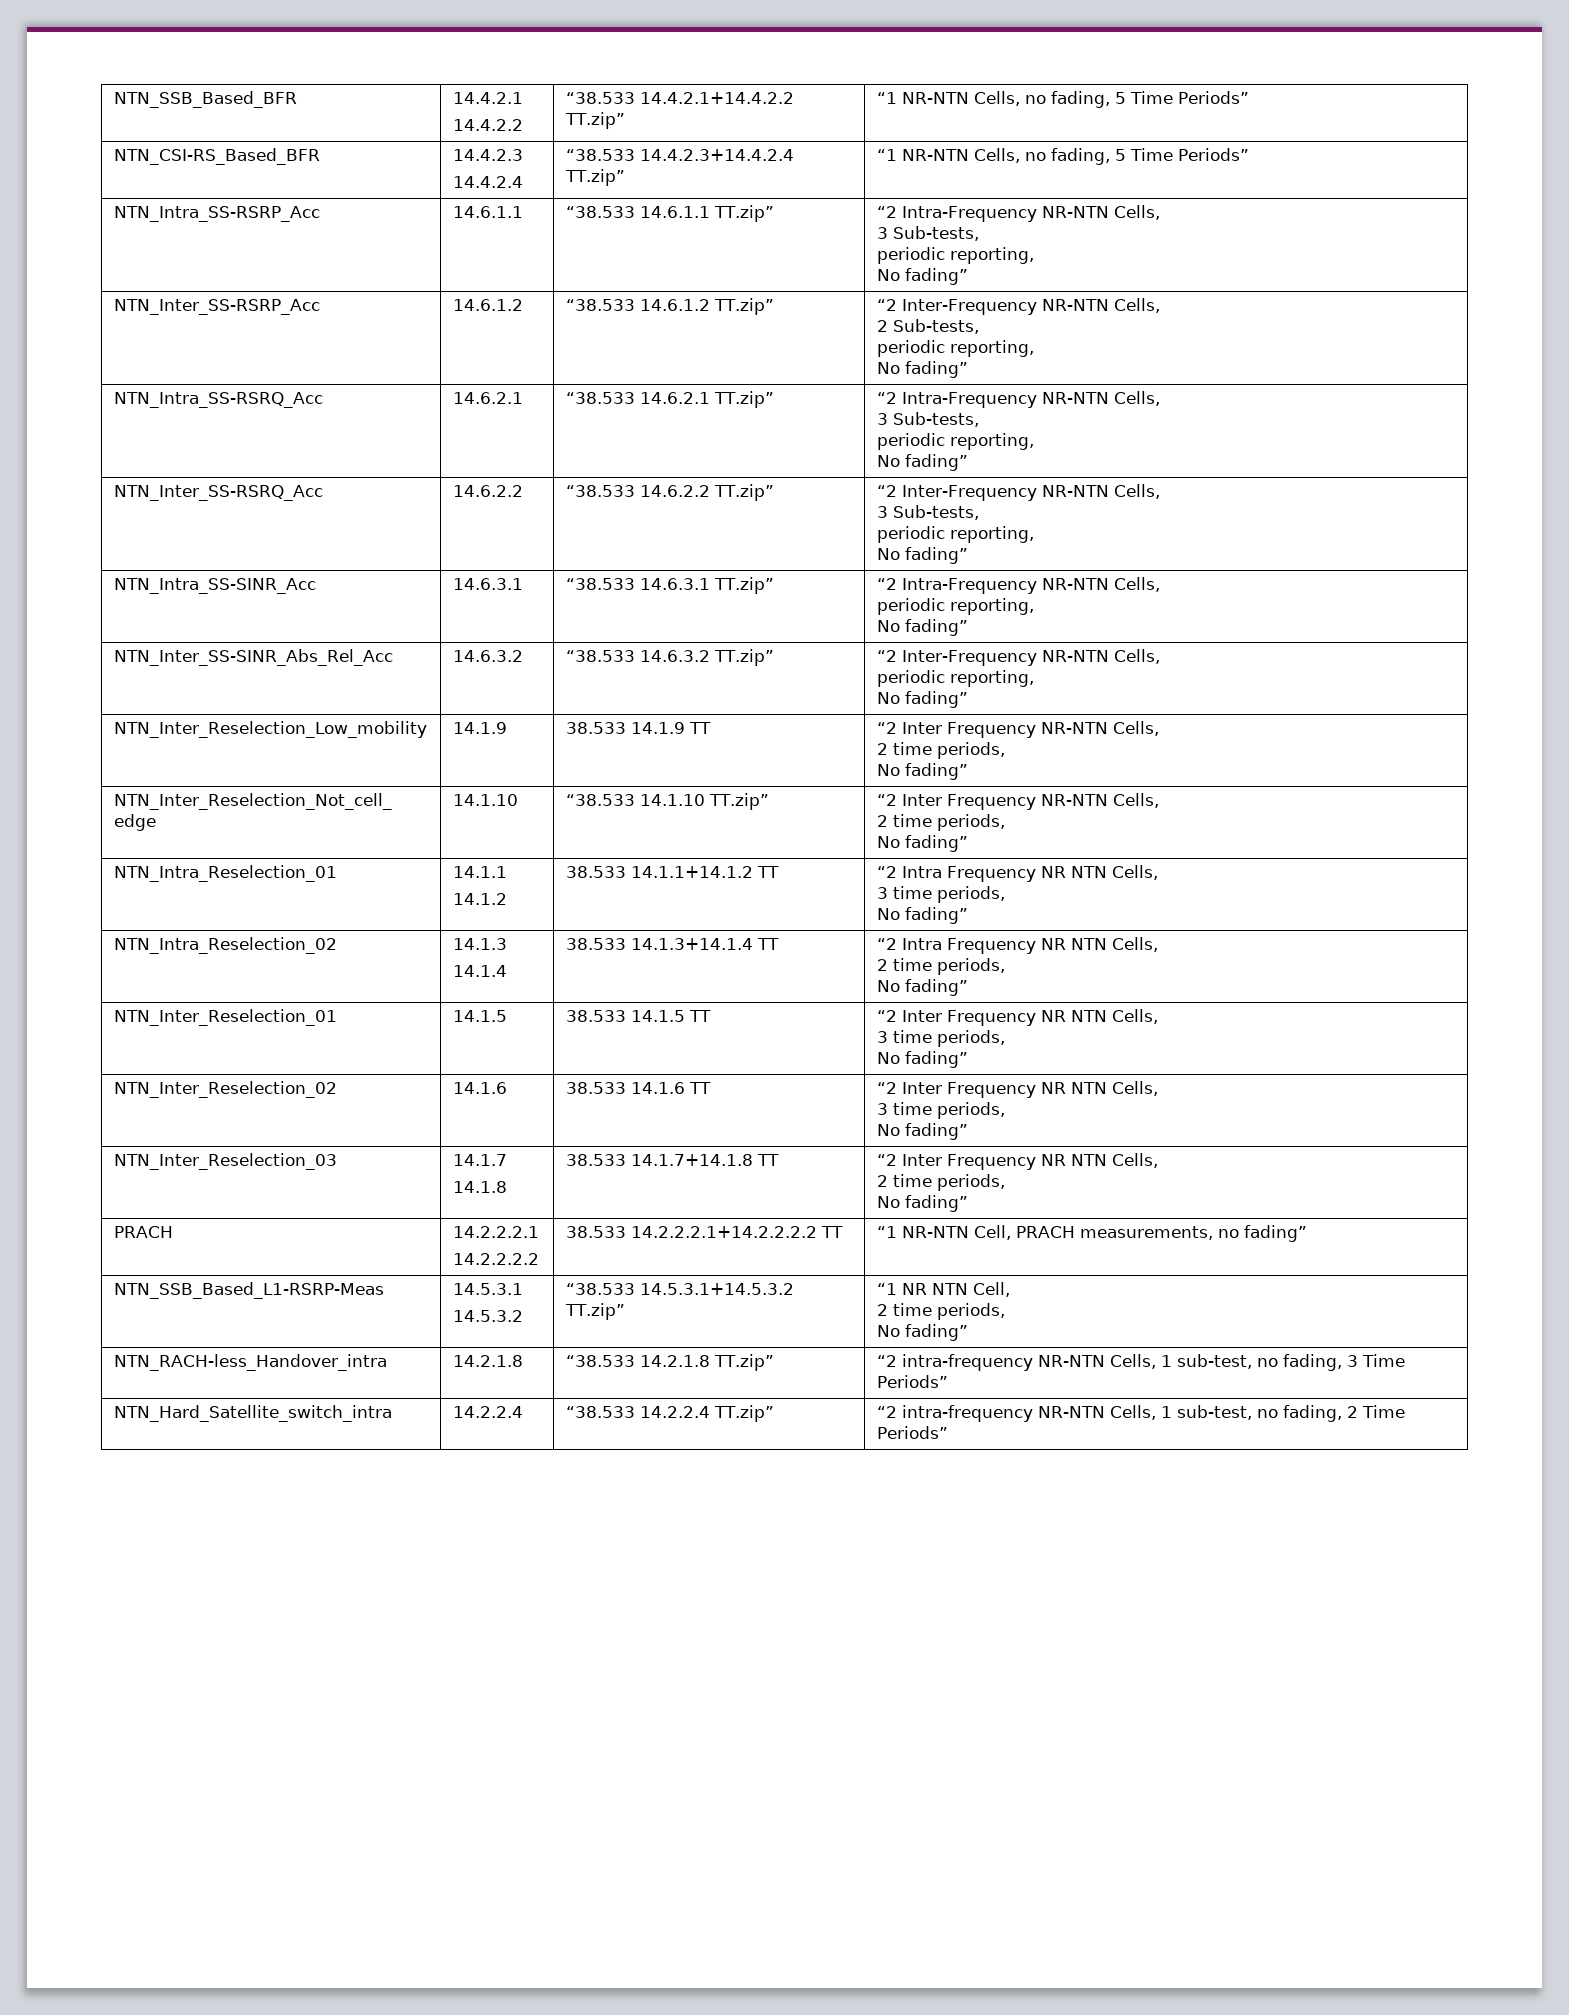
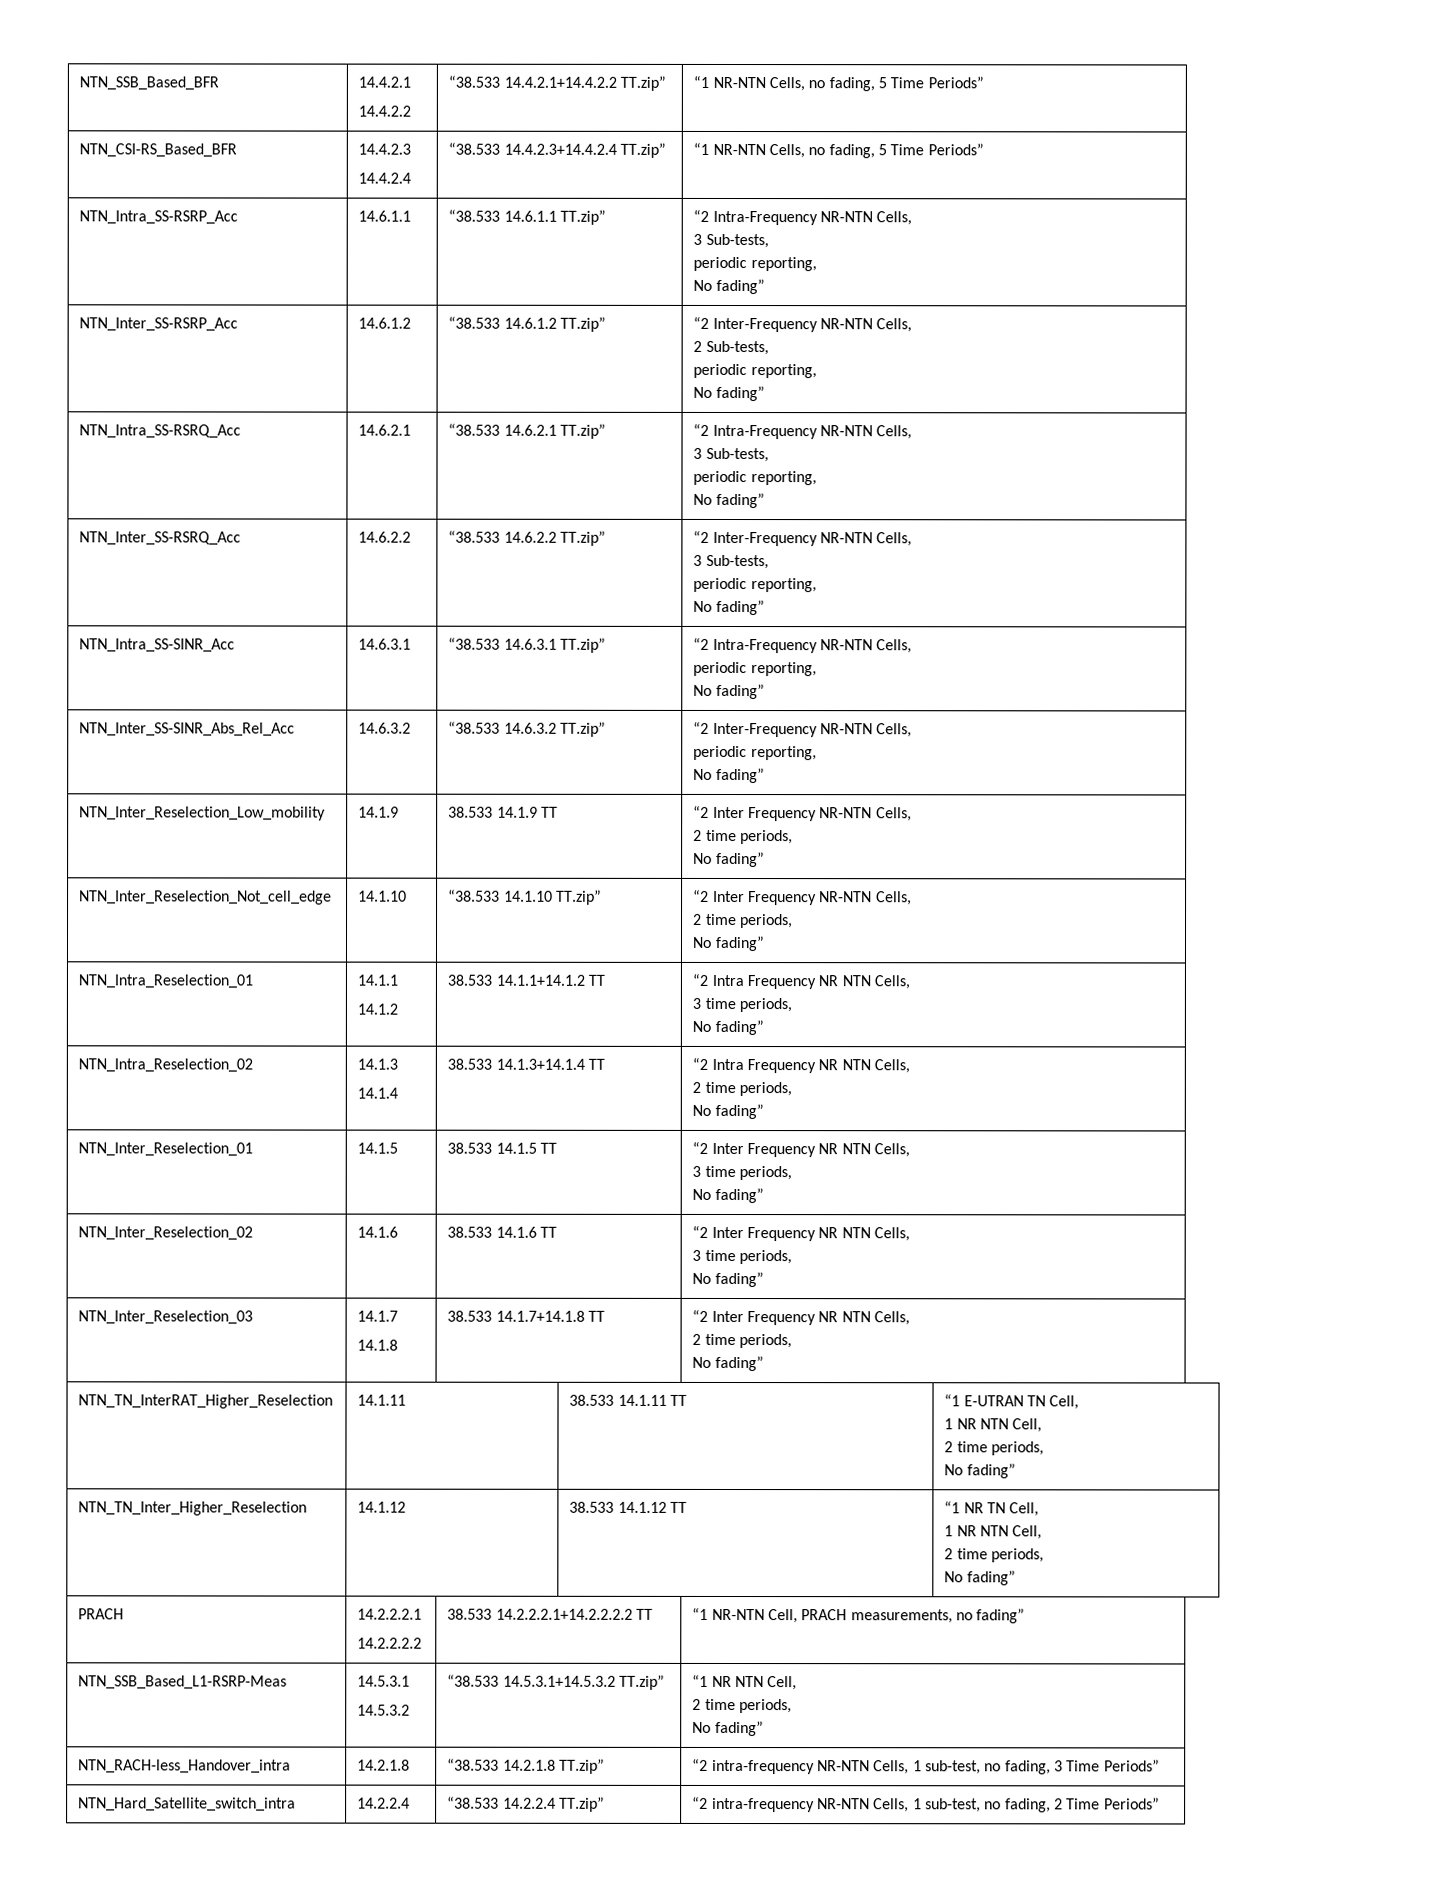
+ NTN_TN_InterRAT_Higher_Reselection | 14.1.11 | 38.533 14.1.11 TT | “1 E-UTRAN TN Cell,
+ 1 NR NTN Cell,
+ 2 time periods,
+ No fading”
+ NTN_TN_Inter_Higher_Reselection | 14.1.12 | 38.533 14.1.12 TT | “1 NR TN Cell,
+ 1 NR NTN Cell,
+ 2 time periods,
+ No fading”

